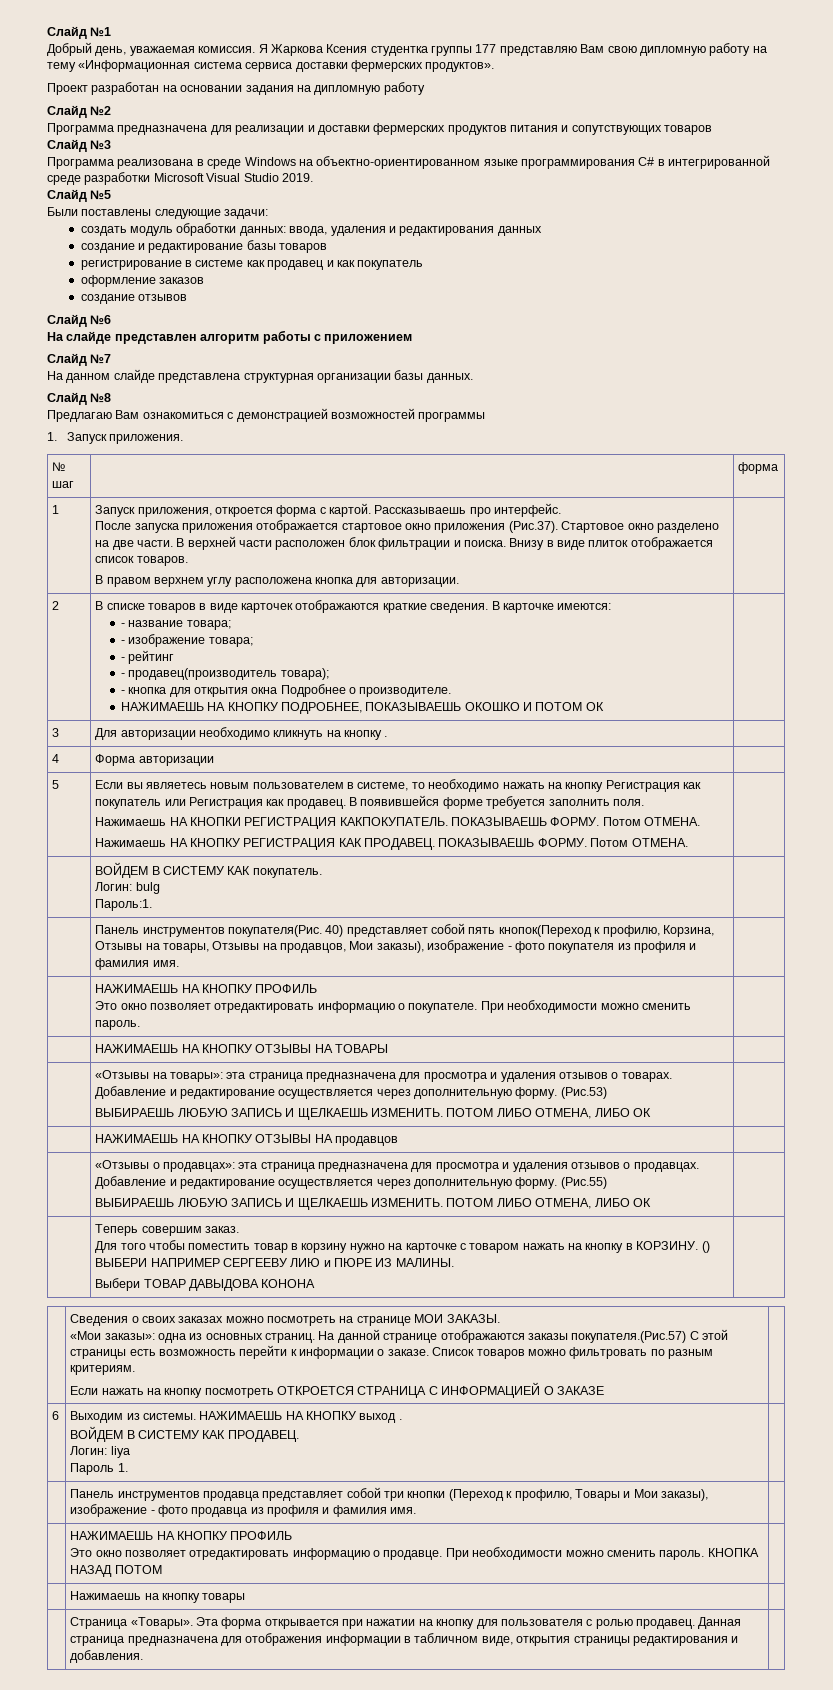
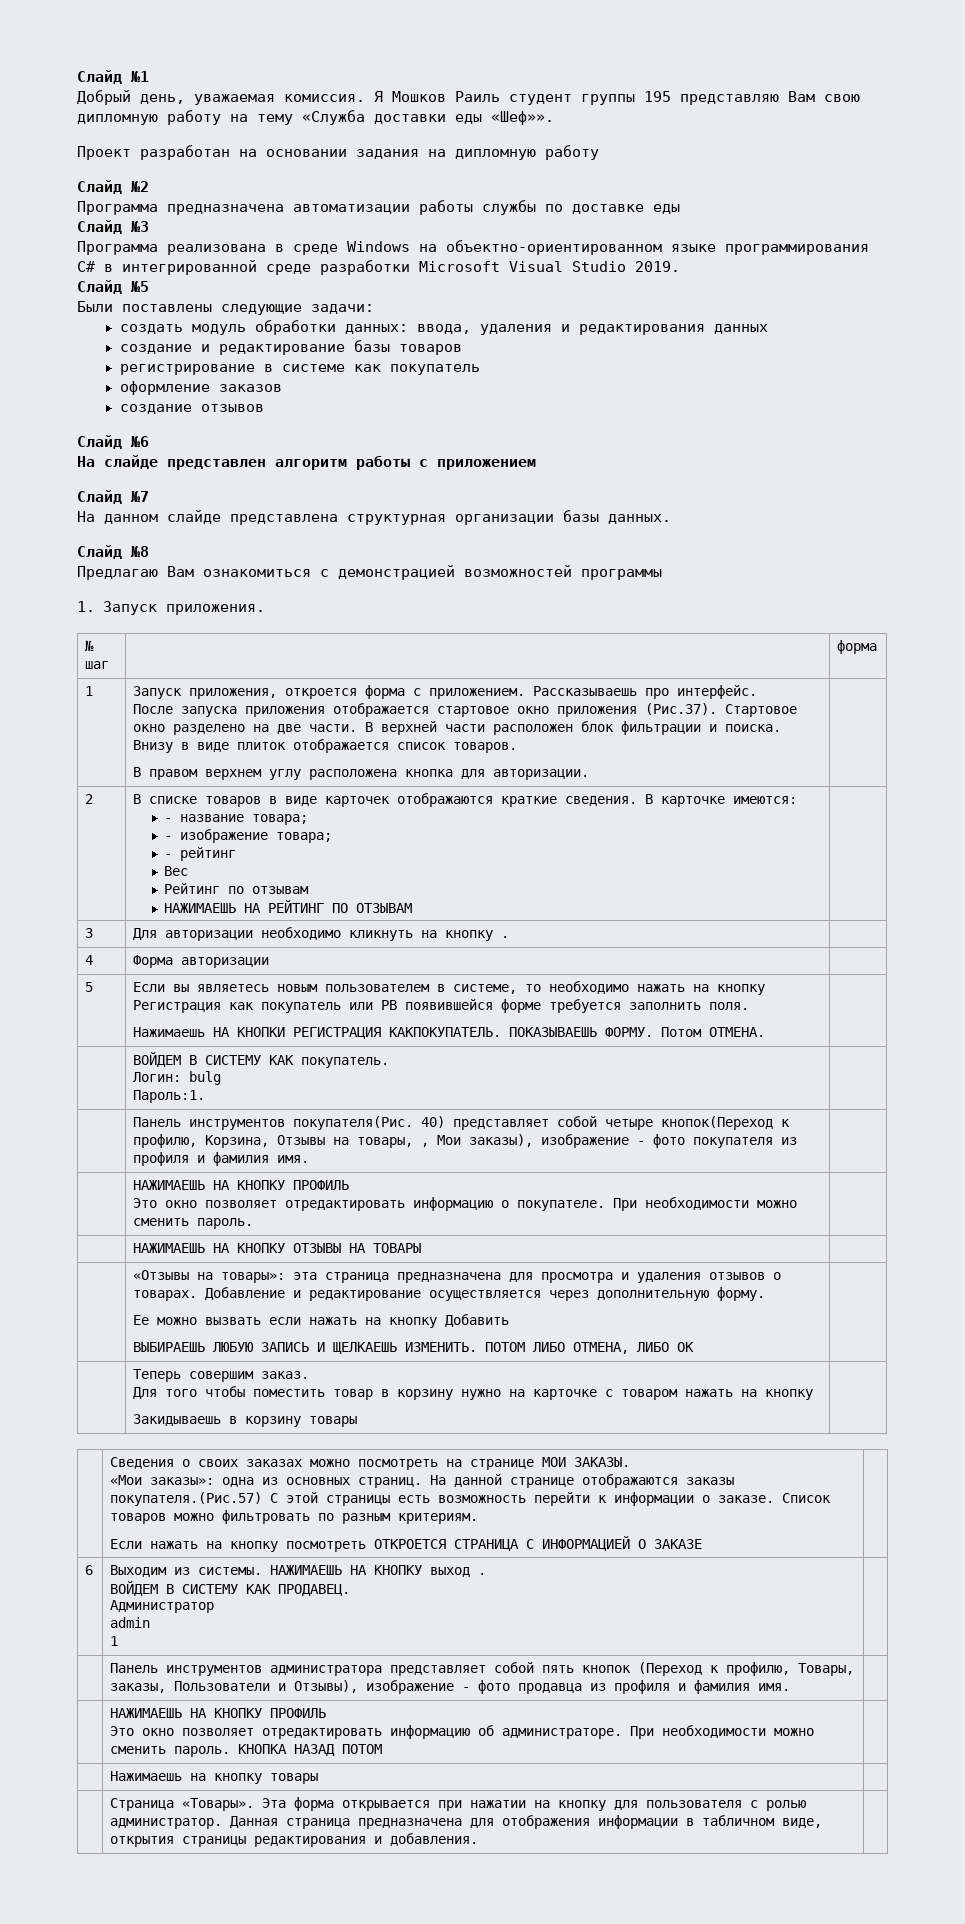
- Я Жаркова Ксения студентка группы 177 представляю Вам свою дипломную работу на тему «Информационная система сервиса доставки фермерских продуктов».
+ Я Мошков Раиль студент группы 195 представляю Вам свою дипломную работу на тему «Служба доставки еды «Шеф»».
- Программа предназначена для реализации и доставки фермерских продуктов питания и сопутствующих товаров
+ Программа предназначена автоматизации работы службы по доставке еды
- регистрирование в системе как продавец и как покупатель
+ регистрирование в системе как покупатель
- Запуск приложения, откроется форма с картой.
+ Запуск приложения, откроется форма с приложением.
- - продавец(производитель товара);
- - кнопка для открытия окна Подробнее о производителе.
- НАЖИМАЕШЬ НА КНОПКУ ПОДРОБНЕЕ, ПОКАЗЫВАЕШЬ ОКОШКО И ПОТОМ ОК
+ Вес
+ Рейтинг по отзывам
+ НАЖИМАЕШЬ НА РЕЙТИНГ ПО ОТЗЫВАМ
- Если вы являетесь новым пользователем в системе, то необходимо нажать на кнопку Регистрация как покупатель или Регистрация как продавец. В появившейся форме требуется заполнить поля.
+ Если вы являетесь новым пользователем в системе, то необходимо нажать на кнопку Регистрация как покупатель или РВ появившейся форме требуется заполнить поля.
- Нажимаешь НА КНОПКУ РЕГИСТРАЦИЯ КАК ПРОДАВЕЦ. ПОКАЗЫВАЕШЬ ФОРМУ. Потом ОТМЕНА.
- | Панель инструментов покупателя(Рис. 40) представляет собой пять кнопок(Переход к профилю, Корзина, Отзывы на товары, Отзывы на продавцов, Мои заказы), изображение - фото покупателя из профиля и фамилия имя. |
+ | Панель инструментов покупателя(Рис. 40) представляет собой четыре кнопок(Переход к профилю, Корзина, Отзывы на товары, , Мои заказы), изображение - фото покупателя из профиля и фамилия имя. |
- | «Отзывы на товары»: эта страница предназначена для просмотра и удаления отзывов о товарах. Добавление и редактирование осуществляется через дополнительную форму. (Рис.53)
- ВЫБИРАЕШЬ ЛЮБУЮ ЗАПИСЬ И ЩЕЛКАЕШЬ ИЗМЕНИТЬ. ПОТОМ ЛИБО ОТМЕНА, ЛИБО ОК |
- | НАЖИМАЕШЬ НА КНОПКУ ОТЗЫВЫ НА продавцов |
- | «Отзывы о продавцах»: эта страница предназначена для просмотра и удаления отзывов о продавцах. Добавление и редактирование осуществляется через дополнительную форму. (Рис.55)
+ | «Отзывы на товары»: эта страница предназначена для просмотра и удаления отзывов о товарах. Добавление и редактирование осуществляется через дополнительную форму.
+ Ее можно вызвать если нажать на кнопку Добавить
  | Теперь совершим заказ.
- Для того чтобы поместить товар в корзину нужно на карточке с товаром нажать на кнопку в КОРЗИНУ. () ВЫБЕРИ НАПРИМЕР СЕРГЕЕВУ ЛИЮ и ПЮРЕ ИЗ МАЛИНЫ.
- Выбери ТОВАР ДАВЫДОВА КОНОНА |
+ Для того чтобы поместить товар в корзину нужно на карточке с товаром нажать на кнопку
+ Закидываешь в корзину товары |
  6 | Выходим из системы. НАЖИМАЕШЬ НА КНОПКУ выход .
  ВОЙДЕМ В СИСТЕМУ КАК ПРОДАВЕЦ.
- Логин: liya
- Пароль 1. |
- | Панель инструментов продавца представляет собой три кнопки (Переход к профилю, Товары и Мои заказы), изображение - фото продавца из профиля и фамилия имя. |
+ Администратор
+ admin
+ 1 |
+ | Панель инструментов администратора представляет собой пять кнопок (Переход к профилю, Товары, заказы, Пользователи и Отзывы), изображение - фото продавца из профиля и фамилия имя. |
  | НАЖИМАЕШЬ НА КНОПКУ ПРОФИЛЬ
- Это окно позволяет отредактировать информацию о продавце. При необходимости можно сменить пароль. КНОПКА НАЗАД ПОТОМ |
+ Это окно позволяет отредактировать информацию об администраторе. При необходимости можно сменить пароль. КНОПКА НАЗАД ПОТОМ |
- | Страница «Товары». Эта форма открывается при нажатии на кнопку для пользователя с ролью продавец. Данная страница предназначена для отображения информации в табличном виде, открытия страницы редактирования и добавления. |
+ | Страница «Товары». Эта форма открывается при нажатии на кнопку для пользователя с ролью администратор. Данная страница предназначена для отображения информации в табличном виде, открытия страницы редактирования и добавления. |

